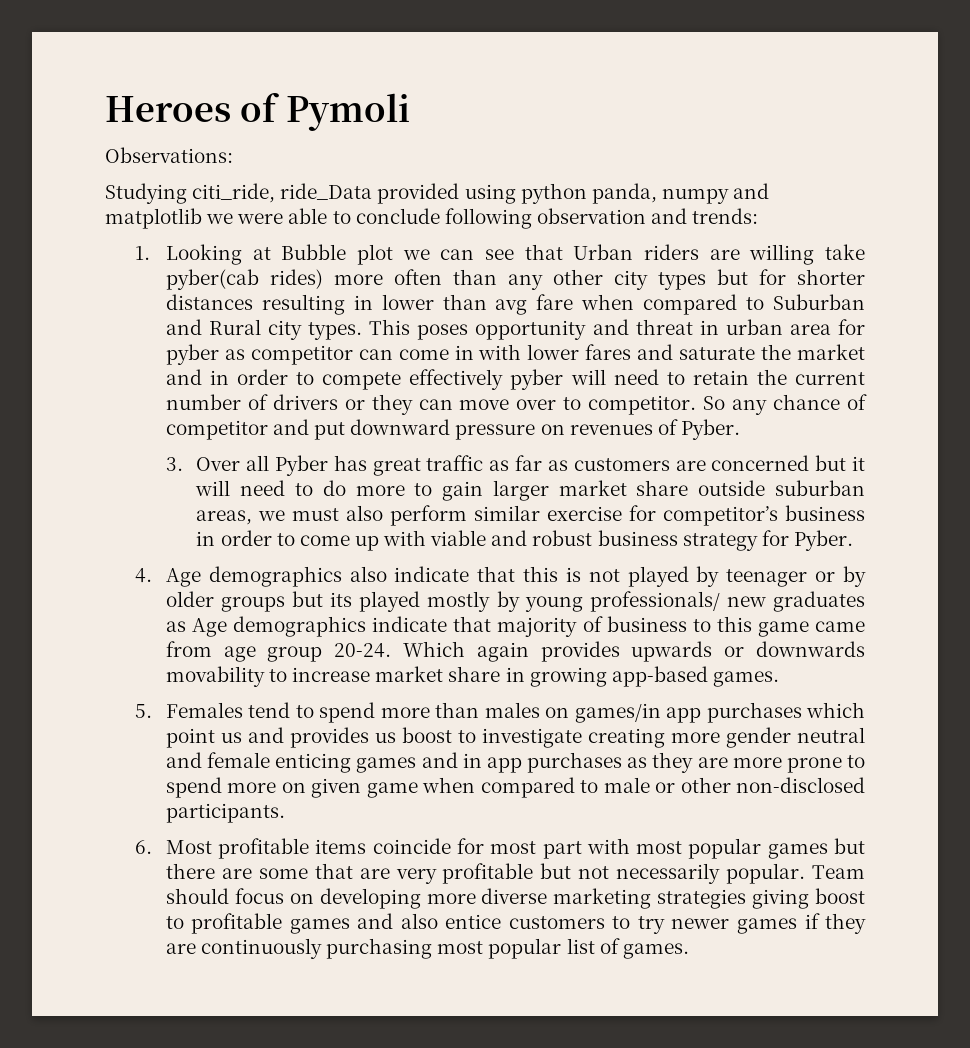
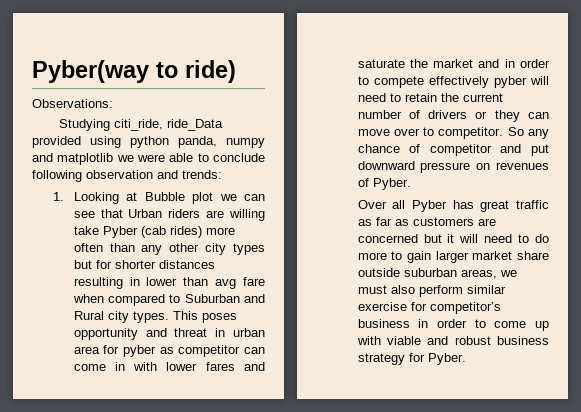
- Heroes of Pymoli
+ Pyber(way to ride)
- 1. Looking at Bubble plot we can see that Urban riders are willing take pyber(cab rides) more often than any other city types but for shorter distances resulting in lower than avg fare when compared to Suburban and Rural city types.
+ 1. Looking at Bubble plot we can see that Urban riders are willing take Pyber (cab rides) more often than any other city types but for shorter distances resulting in lower than avg fare when compared to Suburban and Rural city types.
- 3. Over all Pyber has great traffic as far as customers are concerned but it will need to do more to gain larger market share outside suburban areas, we must also perform similar exercise for competitor’s business in order to come up with viable and robust business strategy for Pyber.
+ Over all Pyber has great traffic as far as customers are concerned but it will need to do more to gain larger market share outside suburban areas, we must also perform similar exercise for competitor’s business in order to come up with viable and robust business strategy for Pyber.
- 4. Age demographics also indicate that this is not played by teenager or by older groups but its played mostly by young professionals/ new graduates as Age demographics indicate that majority of business to this game came from age group 20-24. Which again provides upwards or downwards movability to increase market share in growing app-based games.
- 5. Females tend to spend more than males on games/in app purchases which point us and provides us boost to investigate creating more gender neutral and female enticing games and in app purchases as they are more prone to spend more on given game when compared to male or other non-disclosed participants.
- 6. Most profitable items coincide for most part with most popular games but there are some that are very profitable but not necessarily popular. Team should focus on developing more diverse marketing strategies giving boost to profitable games and also entice customers to try newer games if they are continuously purchasing most popular list of games.

